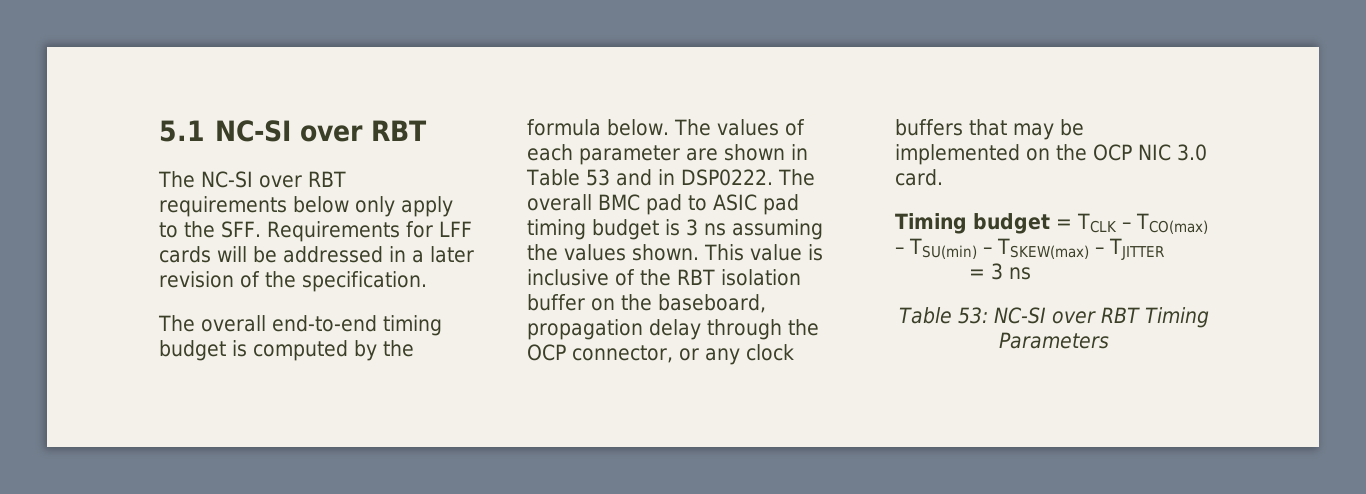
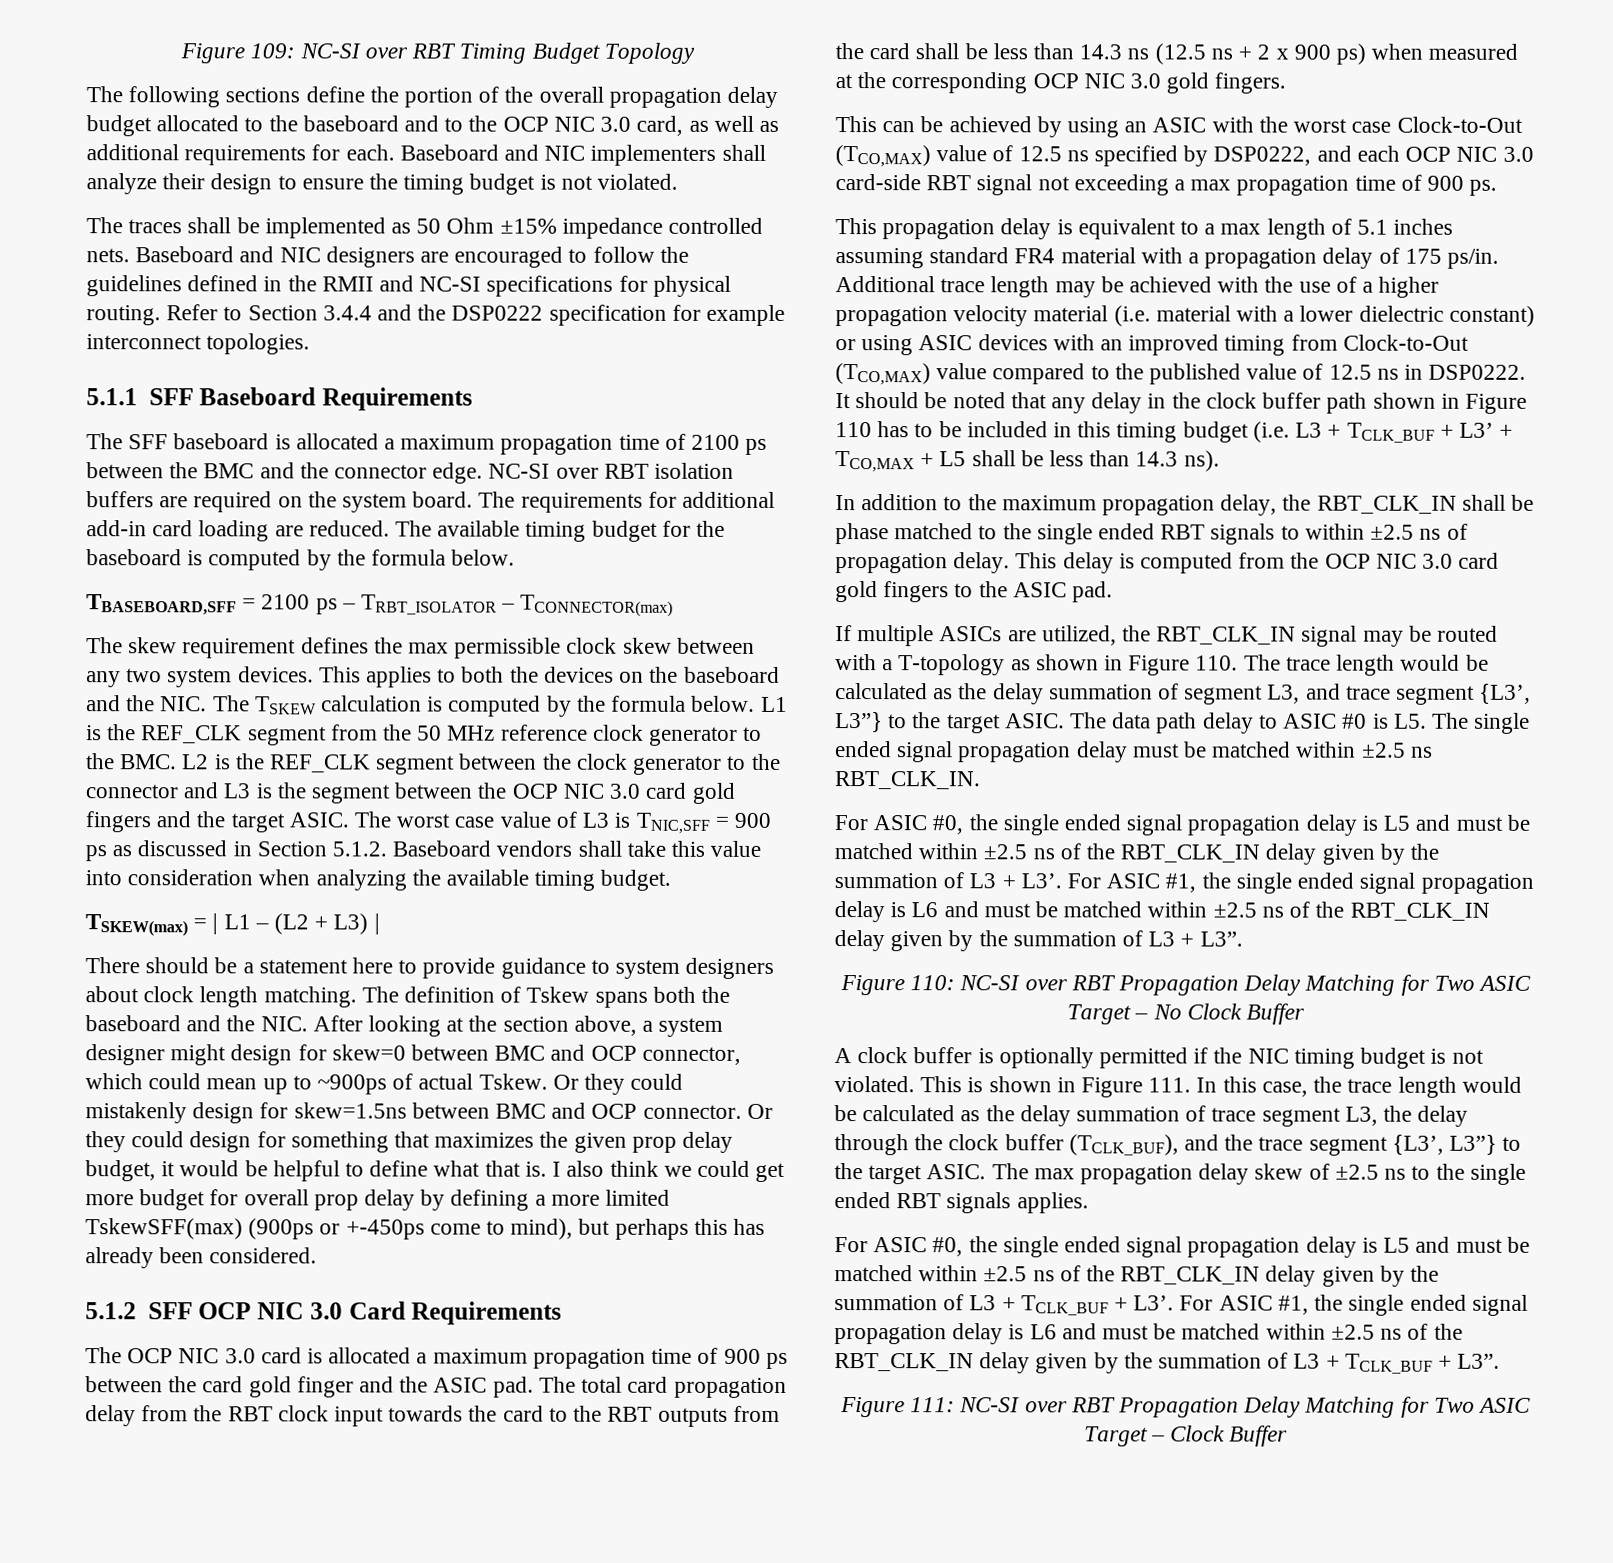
- 5.1 NC-SI over RBT
- The NC-SI over RBT requirements below only apply to the SFF. Requirements for LFF cards will be addressed in a later revision of the specification.
- The overall end-to-end timing budget is computed by the formula below. The values of each parameter are shown in Table 53 and in DSP0222. The overall BMC pad to ASIC pad timing budget is 3 ns assuming the values shown. This value is inclusive of the RBT isolation buffer on the baseboard, propagation delay through the OCP connector, or any clock buffers that may be implemented on the OCP NIC 3.0 card.
- Timing budget = TCLK – TCO(max) – TSU(min) – TSKEW(max) – TJITTER
- = 3 ns
- Table 53: NC-SI over RBT Timing Parameters
+ Figure 109: NC-SI over RBT Timing Budget Topology
+ The following sections define the portion of the overall propagation delay budget allocated to the baseboard and to the OCP NIC 3.0 card, as well as additional requirements for each. Baseboard and NIC implementers shall analyze their design to ensure the timing budget is not violated.
+ The traces shall be implemented as 50 Ohm ±15% impedance controlled nets. Baseboard and NIC designers are encouraged to follow the guidelines defined in the RMII and NC-SI specifications for physical routing. Refer to Section 3.4.4 and the DSP0222 specification for example interconnect topologies.
+ 5.1.1 SFF Baseboard Requirements
+ The SFF baseboard is allocated a maximum propagation time of 2100 ps between the BMC and the connector edge. NC-SI over RBT isolation buffers are required on the system board. The requirements for additional add-in card loading are reduced. The available timing budget for the baseboard is computed by the formula below.
+ TBASEBOARD,SFF = 2100 ps – TRBT_ISOLATOR – TCONNECTOR(max)
+ The skew requirement defines the max permissible clock skew between any two system devices. This applies to both the devices on the baseboard and the NIC. The TSKEW calculation is computed by the formula below. L1 is the REF_CLK segment from the 50 MHz reference clock generator to the BMC. L2 is the REF_CLK segment between the clock generator to the connector and L3 is the segment between the OCP NIC 3.0 card gold fingers and the target ASIC. The worst case value of L3 is TNIC,SFF = 900 ps as discussed in Section 5.1.2. Baseboard vendors shall take this value into consideration when analyzing the available timing budget.
+ TSKEW(max) = | L1 – (L2 + L3) |
+ There should be a statement here to provide guidance to system designers about clock length matching. The definition of Tskew spans both the baseboard and the NIC. After looking at the section above, a system designer might design for skew=0 between BMC and OCP connector, which could mean up to ~900ps of actual Tskew. Or they could mistakenly design for skew=1.5ns between BMC and OCP connector. Or they could design for something that maximizes the given prop delay budget, it would be helpful to define what that is. I also think we could get more budget for overall prop delay by defining a more limited TskewSFF(max) (900ps or +-450ps come to mind), but perhaps this has already been considered.
+ 5.1.2 SFF OCP NIC 3.0 Card Requirements
+ The OCP NIC 3.0 card is allocated a maximum propagation time of 900 ps between the card gold finger and the ASIC pad. The total card propagation delay from the RBT clock input towards the card to the RBT outputs from the card shall be less than 14.3 ns (12.5 ns + 2 x 900 ps) when measured at the corresponding OCP NIC 3.0 gold fingers.
+ This can be achieved by using an ASIC with the worst case Clock-to-Out (TCO,MAX) value of 12.5 ns specified by DSP0222, and each OCP NIC 3.0 card-side RBT signal not exceeding a max propagation time of 900 ps.
+ This propagation delay is equivalent to a max length of 5.1 inches assuming standard FR4 material with a propagation delay of 175 ps/in. Additional trace length may be achieved with the use of a higher propagation velocity material (i.e. material with a lower dielectric constant) or using ASIC devices with an improved timing from Clock-to-Out (TCO,MAX) value compared to the published value of 12.5 ns in DSP0222. It should be noted that any delay in the clock buffer path shown in Figure 110 has to be included in this timing budget (i.e. L3 + TCLK_BUF + L3’ + TCO,MAX + L5 shall be less than 14.3 ns).
+ In addition to the maximum propagation delay, the RBT_CLK_IN shall be phase matched to the single ended RBT signals to within ±2.5 ns of propagation delay. This delay is computed from the OCP NIC 3.0 card gold fingers to the ASIC pad.
+ If multiple ASICs are utilized, the RBT_CLK_IN signal may be routed with a T-topology as shown in Figure 110. The trace length would be calculated as the delay summation of segment L3, and trace segment {L3’, L3”} to the target ASIC. The data path delay to ASIC #0 is L5. The single ended signal propagation delay must be matched within ±2.5 ns RBT_CLK_IN.
+ For ASIC #0, the single ended signal propagation delay is L5 and must be matched within ±2.5 ns of the RBT_CLK_IN delay given by the summation of L3 + L3’. For ASIC #1, the single ended signal propagation delay is L6 and must be matched within ±2.5 ns of the RBT_CLK_IN delay given by the summation of L3 + L3”.
+ Figure 110: NC-SI over RBT Propagation Delay Matching for Two ASIC Target – No Clock Buffer
+ A clock buffer is optionally permitted if the NIC timing budget is not violated. This is shown in Figure 111. In this case, the trace length would be calculated as the delay summation of trace segment L3, the delay through the clock buffer (TCLK_BUF), and the trace segment {L3’, L3”} to the target ASIC. The max propagation delay skew of ±2.5 ns to the single ended RBT signals applies.
+ For ASIC #0, the single ended signal propagation delay is L5 and must be matched within ±2.5 ns of the RBT_CLK_IN delay given by the summation of L3 + TCLK_BUF + L3’. For ASIC #1, the single ended signal propagation delay is L6 and must be matched within ±2.5 ns of the RBT_CLK_IN delay given by the summation of L3 + TCLK_BUF + L3”.
+ Figure 111: NC-SI over RBT Propagation Delay Matching for Two ASIC Target – Clock Buffer

